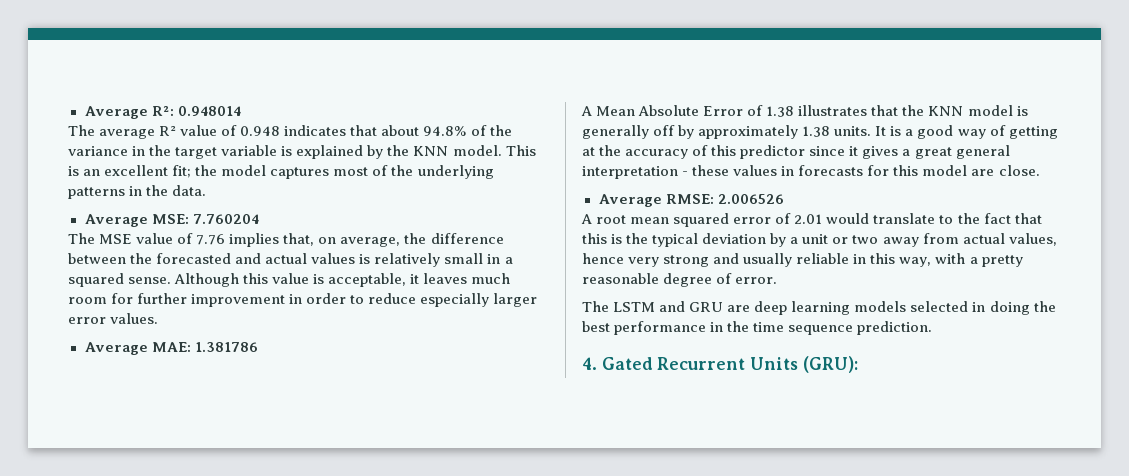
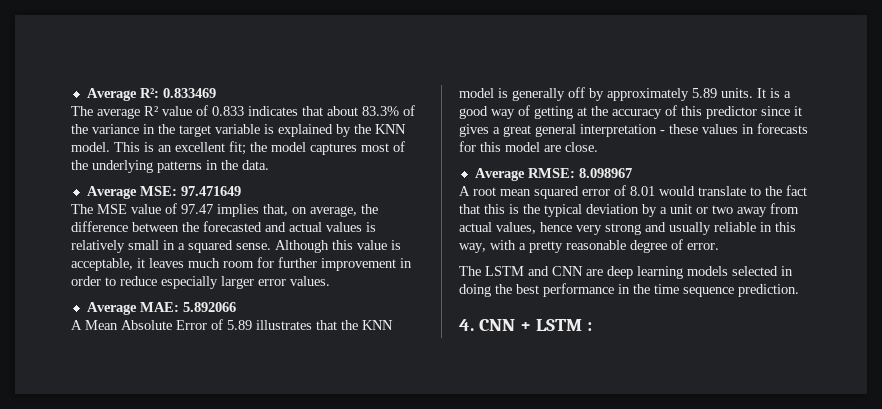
- Average R²: 0.948014
+ Average R²: 0.833469
- The average R² value of 0.948 indicates that about 94.8% of the variance in the target variable is explained by the KNN model.
+ The average R² value of 0.833 indicates that about 83.3% of the variance in the target variable is explained by the KNN model.
- Average MSE: 7.760204
+ Average MSE: 97.471649
- The MSE value of 7.76 implies that, on average, the difference between the forecasted and actual values is relatively small in a squared sense.
+ The MSE value of 97.47 implies that, on average, the difference between the forecasted and actual values is relatively small in a squared sense.
- Average MAE: 1.381786
+ Average MAE: 5.892066
- A Mean Absolute Error of 1.38 illustrates that the KNN model is generally off by approximately 1.38 units.
+ A Mean Absolute Error of 5.89 illustrates that the KNN model is generally off by approximately 5.89 units.
- Average RMSE: 2.006526
+ Average RMSE: 8.098967
- A root mean squared error of 2.01 would translate to the fact that this is the typical deviation by a unit or two away from actual values, hence very strong and usually reliable in this way, with a pretty reasonable degree of error.
+ A root mean squared error of 8.01 would translate to the fact that this is the typical deviation by a unit or two away from actual values, hence very strong and usually reliable in this way, with a pretty reasonable degree of error.
- The LSTM and GRU are deep learning models selected in doing the best performance in the time sequence prediction.
+ The LSTM and CNN are deep learning models selected in doing the best performance in the time sequence prediction.
- 4. Gated Recurrent Units (GRU):
+ 4. CNN + LSTM :

